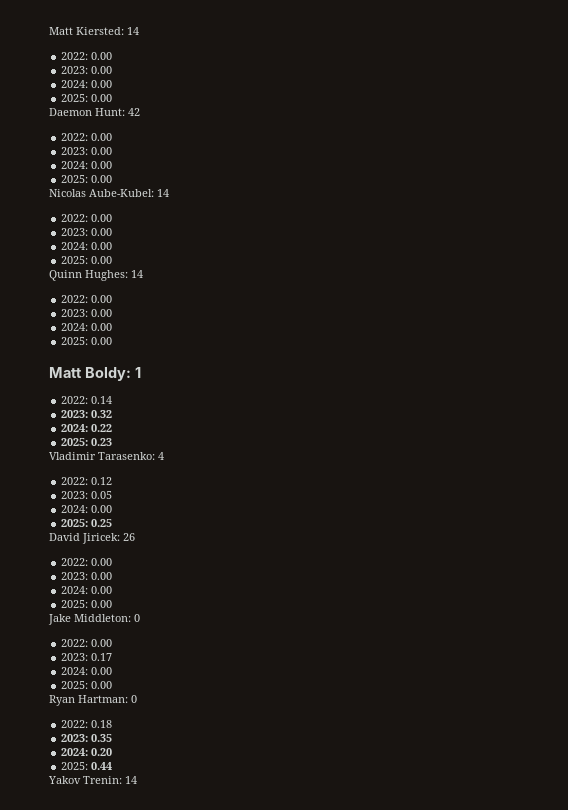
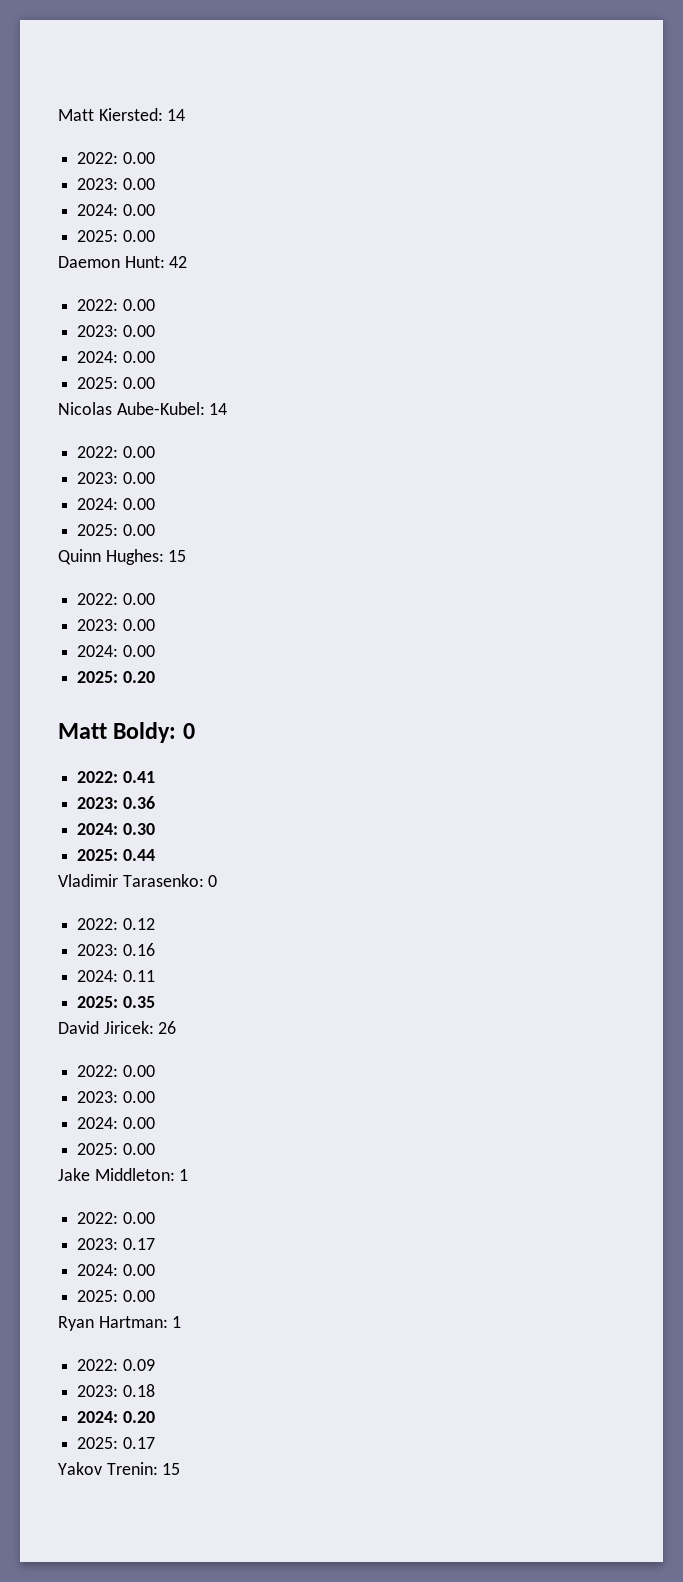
- Quinn Hughes: 14
+ Quinn Hughes: 15
  2022: 0.00
  2023: 0.00
  2024: 0.00
- 2025: 0.00
+ 2025: 0.20
- Matt Boldy: 1
- 2022: 0.14
- 2023: 0.32
- 2024: 0.22
- 2025: 0.23
+ Matt Boldy: 0
+ 2022: 0.41
+ 2023: 0.36
+ 2024: 0.30
+ 2025: 0.44
- Vladimir Tarasenko: 4
+ Vladimir Tarasenko: 0
- 2023: 0.05
- 2024: 0.00
- 2025: 0.25
+ 2023: 0.16
+ 2024: 0.11
+ 2025: 0.35
- Jake Middleton: 0
+ Jake Middleton: 1
- Ryan Hartman: 0
- 2022: 0.18
- 2023: 0.35
+ Ryan Hartman: 1
+ 2022: 0.09
+ 2023: 0.18
- 2025: 0.44
+ 2025: 0.17
- Yakov Trenin: 14
+ Yakov Trenin: 15

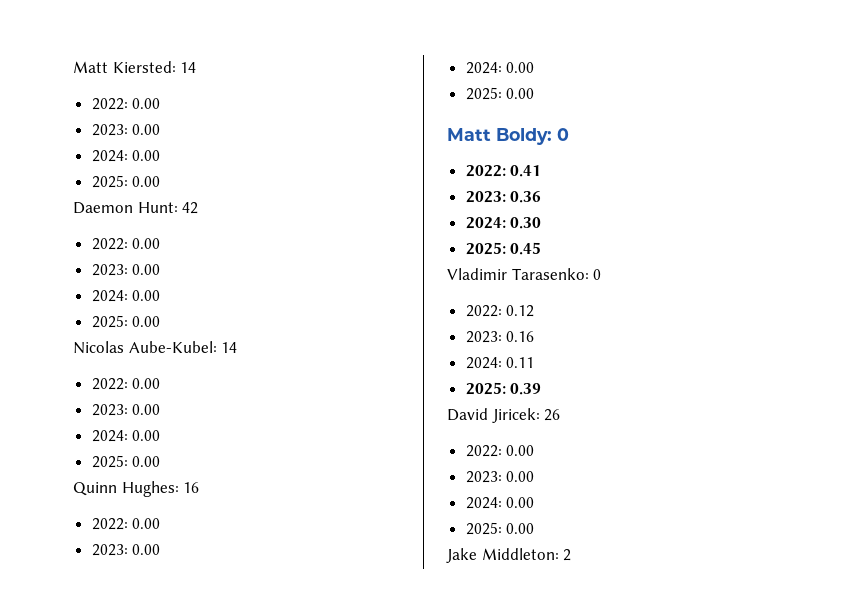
- Quinn Hughes: 15
+ Quinn Hughes: 16
  2022: 0.00
  2023: 0.00
  2024: 0.00
- 2025: 0.20
+ 2025: 0.00
- 2025: 0.44
+ 2025: 0.45
- 2025: 0.35
+ 2025: 0.39
- Jake Middleton: 1
- 2022: 0.00
- 2023: 0.17
- 2024: 0.00
- 2025: 0.00
- Ryan Hartman: 1
- 2022: 0.09
- 2023: 0.18
- 2024: 0.20
- 2025: 0.17
- Yakov Trenin: 15
+ Jake Middleton: 2

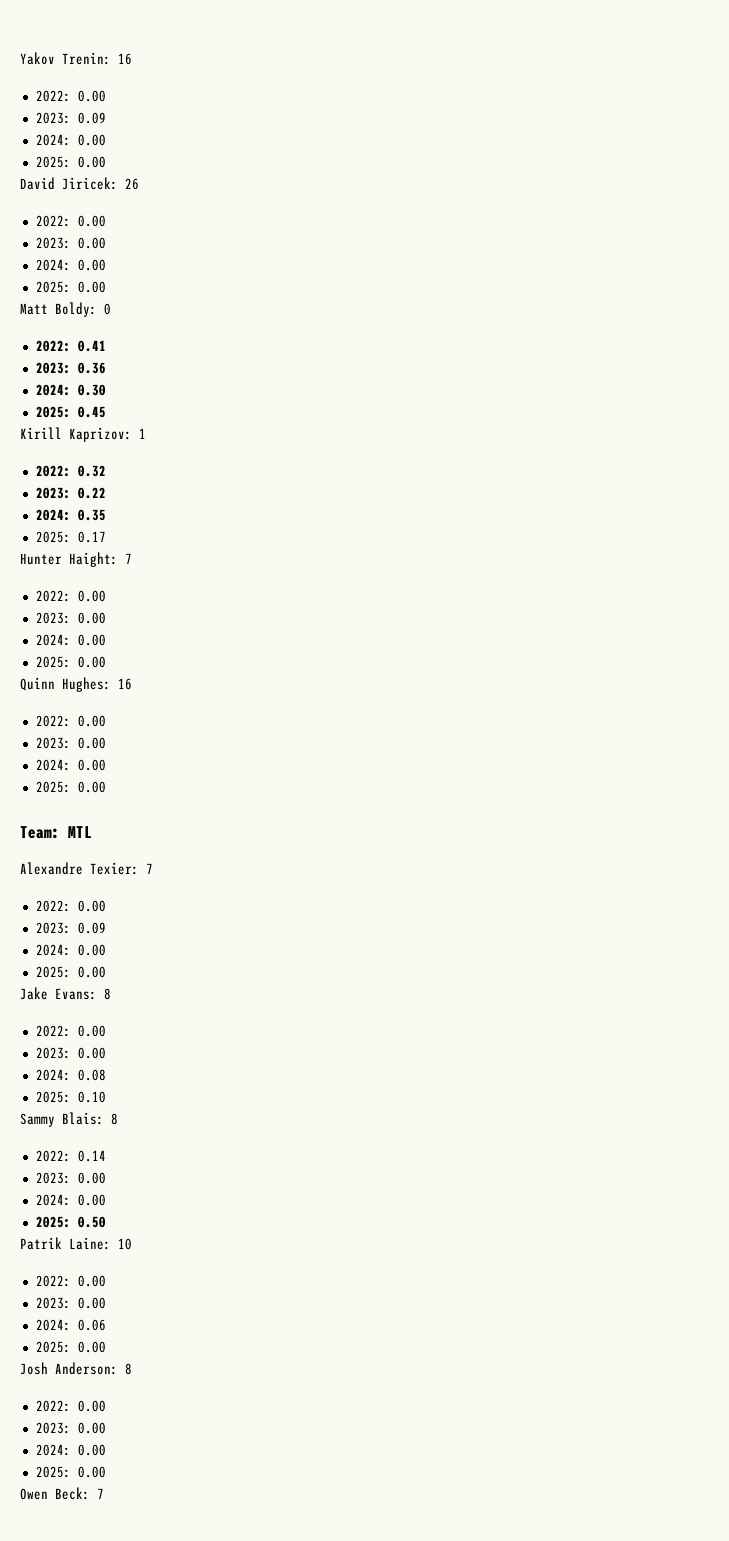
- Matt Kiersted: 14
+ Yakov Trenin: 16
+ 2022: 0.00
+ 2023: 0.09
+ 2024: 0.00
+ 2025: 0.00
+ David Jiricek: 26
  2022: 0.00
  2023: 0.00
  2024: 0.00
  2025: 0.00
- Daemon Hunt: 42
- 2022: 0.00
- 2023: 0.00
- 2024: 0.00
- 2025: 0.00
- Nicolas Aube-Kubel: 14
+ Matt Boldy: 0
+ 2022: 0.41
+ 2023: 0.36
+ 2024: 0.30
+ 2025: 0.45
+ Kirill Kaprizov: 1
+ 2022: 0.32
+ 2023: 0.22
+ 2024: 0.35
+ 2025: 0.17
+ Hunter Haight: 7
- Matt Boldy: 0
- 2022: 0.41
- 2023: 0.36
- 2024: 0.30
- 2025: 0.45
- Vladimir Tarasenko: 0
- 2022: 0.12
- 2023: 0.16
- 2024: 0.11
- 2025: 0.39
- David Jiricek: 26
+ Team: MTL
+ Alexandre Texier: 7
+ 2022: 0.00
+ 2023: 0.09
+ 2024: 0.00
+ 2025: 0.00
+ Jake Evans: 8
+ 2022: 0.00
+ 2023: 0.00
+ 2024: 0.08
+ 2025: 0.10
+ Sammy Blais: 8
+ 2022: 0.14
+ 2023: 0.00
+ 2024: 0.00
+ 2025: 0.50
+ Patrik Laine: 10
+ 2022: 0.00
+ 2023: 0.00
+ 2024: 0.06
+ 2025: 0.00
+ Josh Anderson: 8
  2022: 0.00
  2023: 0.00
  2024: 0.00
  2025: 0.00
- Jake Middleton: 2
+ Owen Beck: 7

